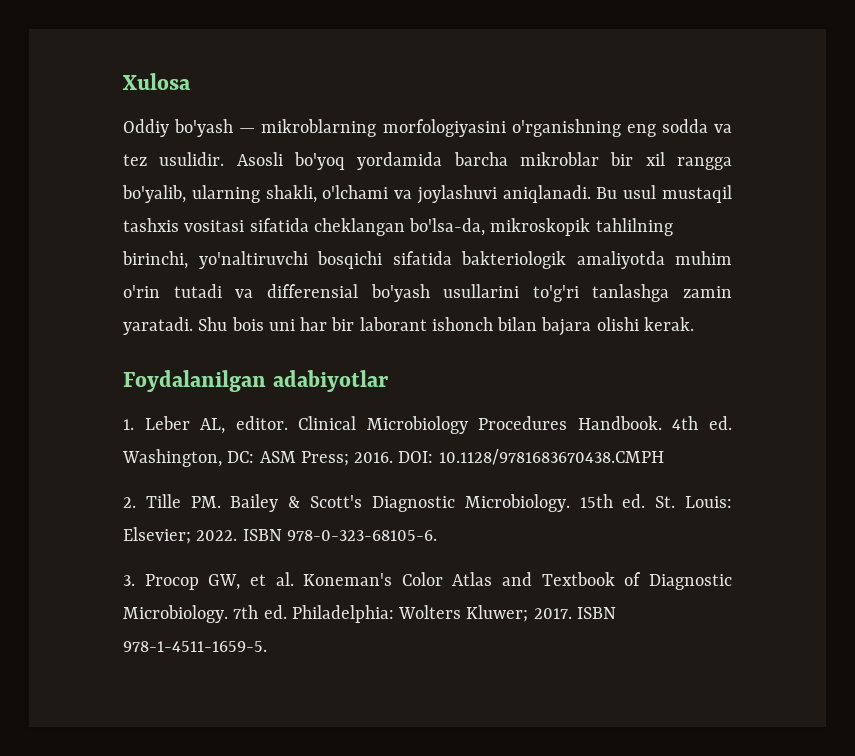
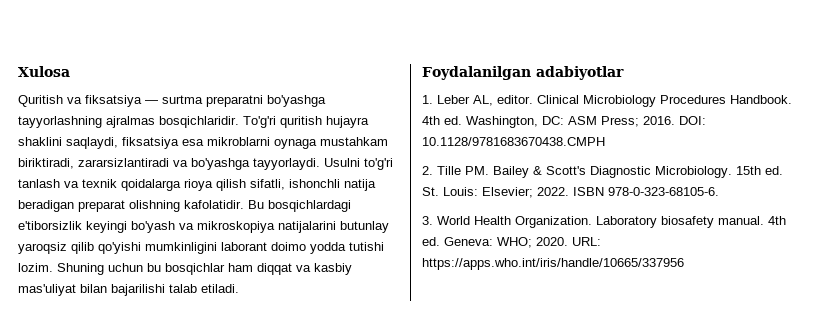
- Oddiy bo'yash — mikroblarning morfologiyasini o'rganishning eng sodda va tez usulidir. Asosli bo'yoq yordamida barcha mikroblar bir xil rangga bo'yalib, ularning shakli, o'lchami va joylashuvi aniqlanadi. Bu usul mustaqil tashxis vositasi sifatida cheklangan bo'lsa-da, mikroskopik tahlilning birinchi, yo'naltiruvchi bosqichi sifatida bakteriologik amaliyotda muhim o'rin tutadi va differensial bo'yash usullarini to'g'ri tanlashga zamin yaratadi. Shu bois uni har bir laborant ishonch bilan bajara olishi kerak.
+ Quritish va fiksatsiya — surtma preparatni bo'yashga tayyorlashning ajralmas bosqichlaridir. To'g'ri quritish hujayra shaklini saqlaydi, fiksatsiya esa mikroblarni oynaga mustahkam biriktiradi, zararsizlantiradi va bo'yashga tayyorlaydi. Usulni to'g'ri tanlash va texnik qoidalarga rioya qilish sifatli, ishonchli natija beradigan preparat olishning kafolatidir. Bu bosqichlardagi e'tiborsizlik keyingi bo'yash va mikroskopiya natijalarini butunlay yaroqsiz qilib qo'yishi mumkinligini laborant doimo yodda tutishi lozim. Shuning uchun bu bosqichlar ham diqqat va kasbiy mas'uliyat bilan bajarilishi talab etiladi.
- 3. Procop GW, et al. Koneman's Color Atlas and Textbook of Diagnostic Microbiology. 7th ed. Philadelphia: Wolters Kluwer; 2017. ISBN 978-1-4511-1659-5.
+ 3. World Health Organization. Laboratory biosafety manual. 4th ed. Geneva: WHO; 2020. URL: https://apps.who.int/iris/handle/10665/337956

